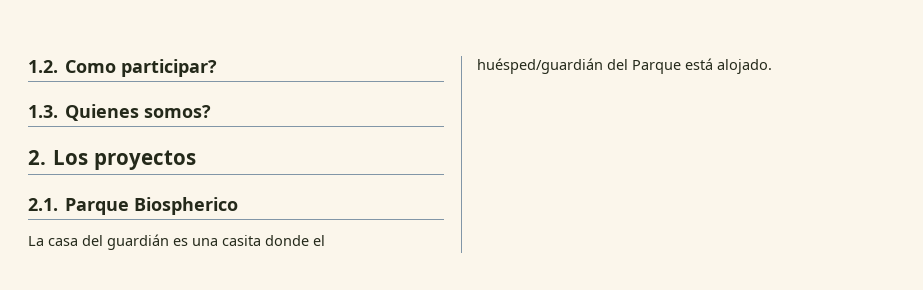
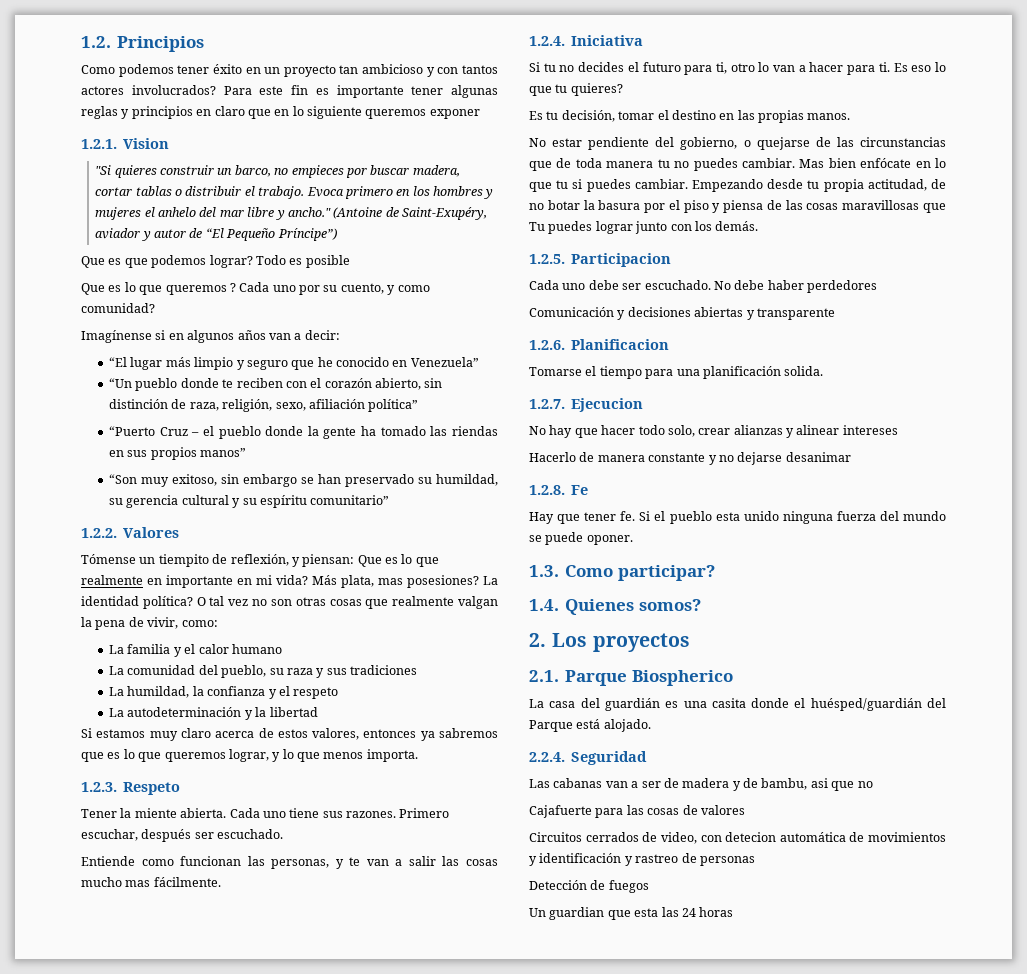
- 1.2. Como participar?
+ 1.2. Principios
+ Como podemos tener éxito en un proyecto tan ambicioso y con tantos actores involucrados? Para este fin es importante tener algunas reglas y principios en claro que en lo siguiente queremos exponer
+ 1.2.1. Vision
+ "Si quieres construir un barco, no empieces por buscar madera, cortar tablas o distribuir el trabajo. Evoca primero en los hombres y mujeres el anhelo del mar libre y ancho." (Antoine de Saint-Exupéry, aviador y autor de “El Pequeño Príncipe”)
+ Que es que podemos lograr? Todo es posible
+ Que es lo que queremos ? Cada uno por su cuento, y como comunidad?
+ Imagínense si en algunos años van a decir:
+ “El lugar más limpio y seguro que he conocido en Venezuela”
+ “Un pueblo donde te reciben con el corazón abierto, sin distinción de raza, religión, sexo, afiliación política”
+ “Puerto Cruz – el pueblo donde la gente ha tomado las riendas en sus propios manos”
+ “Son muy exitoso, sin embargo se han preservado su humildad, su gerencia cultural y su espíritu comunitario”
+ 1.2.2. Valores
+ Tómense un tiempito de reflexión, y piensan: Que es lo que realmente en importante en mi vida? Más plata, mas posesiones? La identidad política? O tal vez no son otras cosas que realmente valgan la pena de vivir, como:
+ La familia y el calor humano
+ La comunidad del pueblo, su raza y sus tradiciones
+ La humildad, la confianza y el respeto
+ La autodeterminación y la libertad
+ Si estamos muy claro acerca de estos valores, entonces ya sabremos que es lo que queremos lograr, y lo que menos importa.
+ 1.2.3. Respeto
+ Tener la miente abierta. Cada uno tiene sus razones. Primero escuchar, después ser escuchado.
+ Entiende como funcionan las personas, y te van a salir las cosas mucho mas fácilmente.
+ 1.2.4. Iniciativa
+ Si tu no decides el futuro para ti, otro lo van a hacer para ti. Es eso lo que tu quieres?
+ Es tu decisión, tomar el destino en las propias manos.
+ No estar pendiente del gobierno, o quejarse de las circunstancias que de toda manera tu no puedes cambiar. Mas bien enfócate en lo que tu si puedes cambiar. Empezando desde tu propia actitudad, de no botar la basura por el piso y piensa de las cosas maravillosas que Tu puedes lograr junto con los demás.
+ 1.2.5. Participacion
+ Cada uno debe ser escuchado. No debe haber perdedores
+ Comunicación y decisiones abiertas y transparente
+ 1.2.6. Planificacion
+ Tomarse el tiempo para una planificación solida.
+ 1.2.7. Ejecucion
+ No hay que hacer todo solo, crear alianzas y alinear intereses
+ Hacerlo de manera constante y no dejarse desanimar
+ 1.2.8. Fe
+ Hay que tener fe. Si el pueblo esta unido ninguna fuerza del mundo se puede oponer.
+ 1.3. Como participar?
- 1.3. Quienes somos?
+ 1.4. Quienes somos?
+ 2.2.4. Seguridad
+ Las cabanas van a ser de madera y de bambu, asi que no
+ Cajafuerte para las cosas de valores
+ Circuitos cerrados de video, con detecion automática de movimientos y identificación y rastreo de personas
+ Detección de fuegos
+ Un guardian que esta las 24 horas

